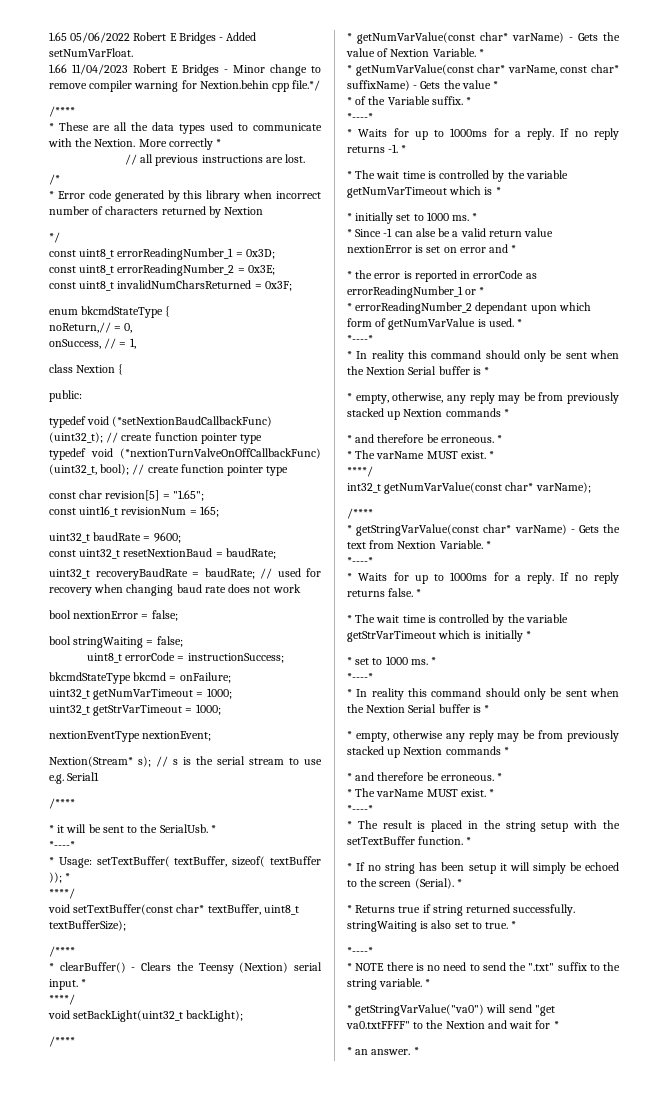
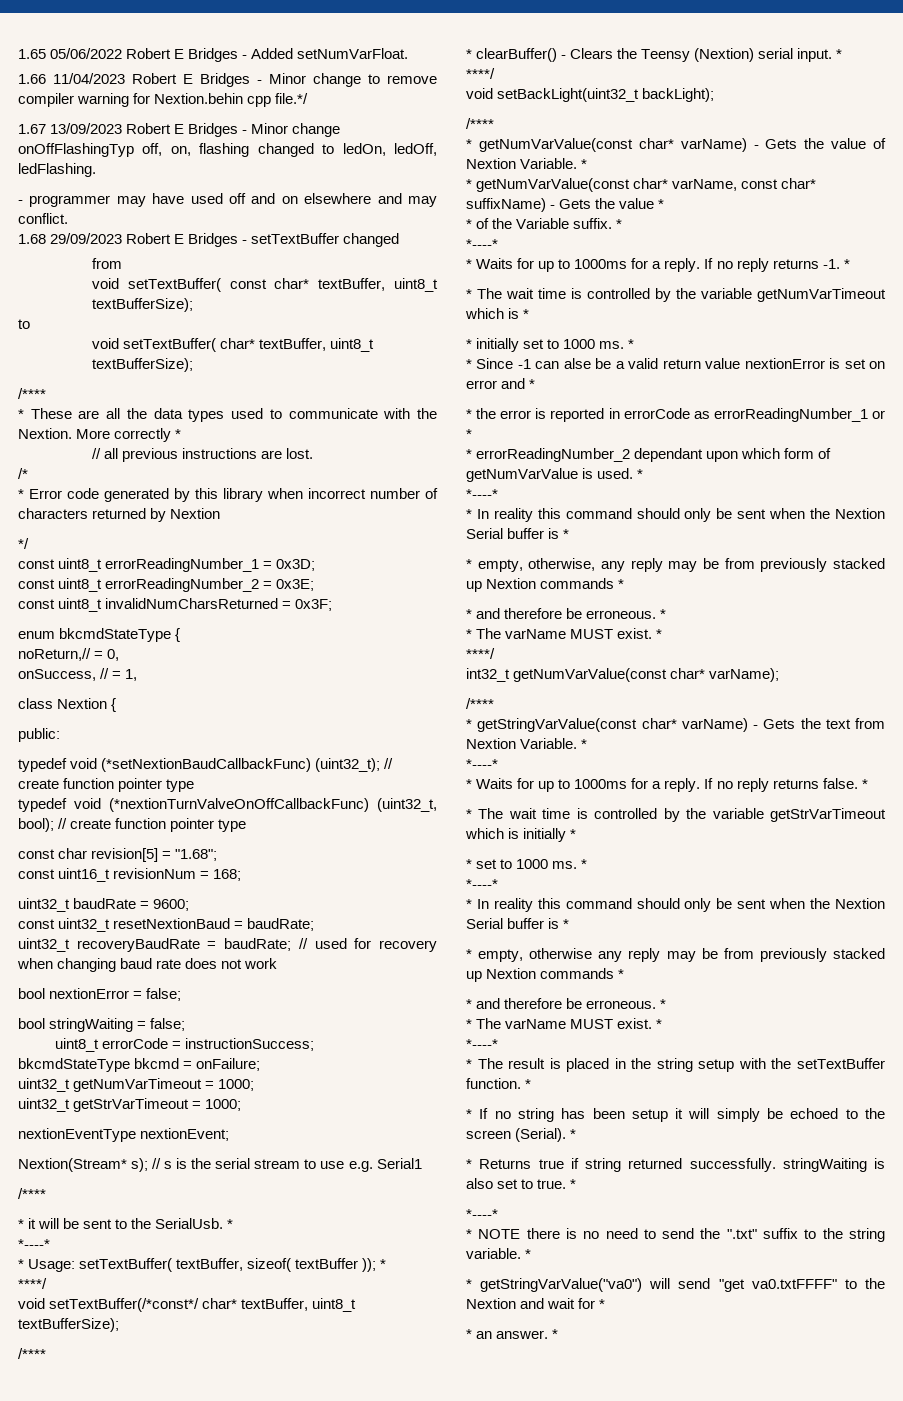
+ 1.67 13/09/2023 Robert E Bridges - Minor change onOffFlashingTyp off, on, flashing changed to ledOn, ledOff, ledFlashing.
+ - programmer may have used off and on elsewhere and may conflict.
+ 1.68 29/09/2023 Robert E Bridges - setTextBuffer changed
+ from
+ void setTextBuffer( const char* textBuffer, uint8_t textBufferSize);
+ to
+ void setTextBuffer( char* textBuffer, uint8_t textBufferSize);
- const char revision[5] = "1.65";
+ const char revision[5] = "1.68";
- const uint16_t revisionNum = 165;
+ const uint16_t revisionNum = 168;
- void setTextBuffer(const char* textBuffer, uint8_t textBufferSize);
+ void setTextBuffer(/*const*/ char* textBuffer, uint8_t textBufferSize);

